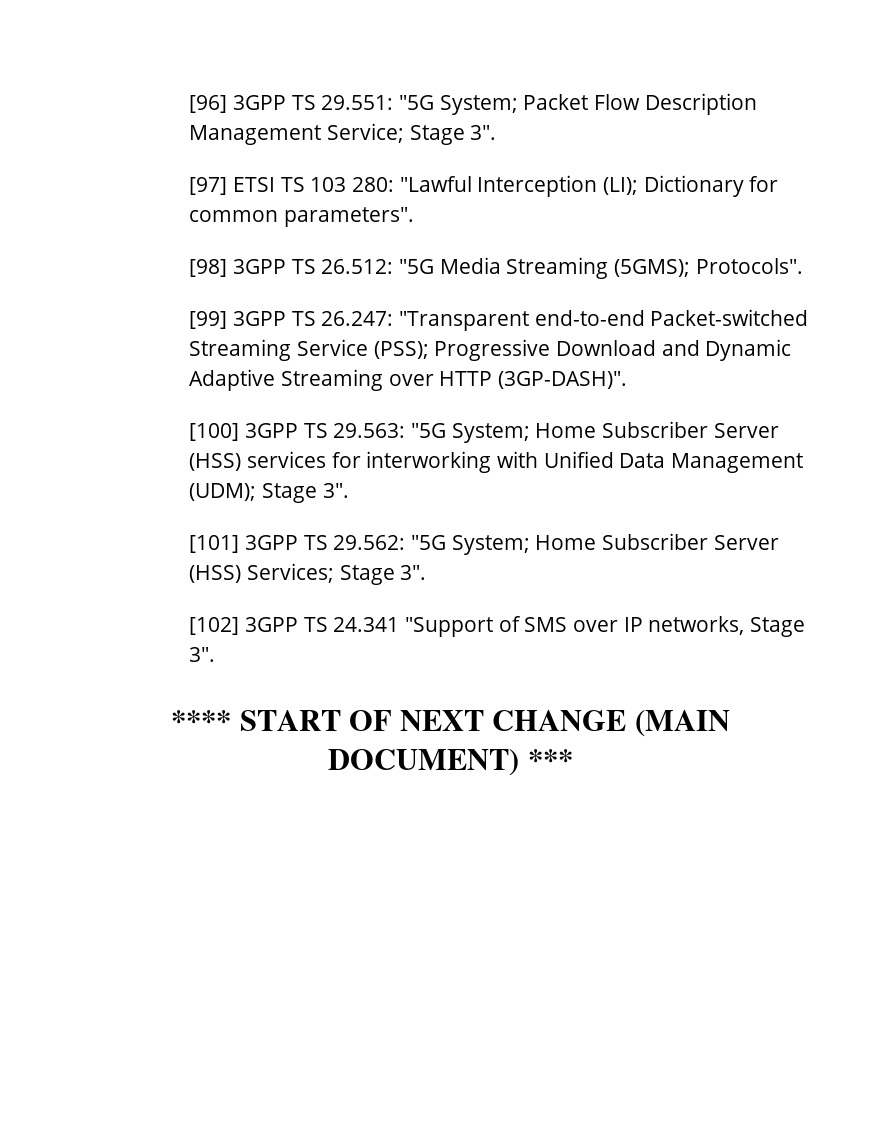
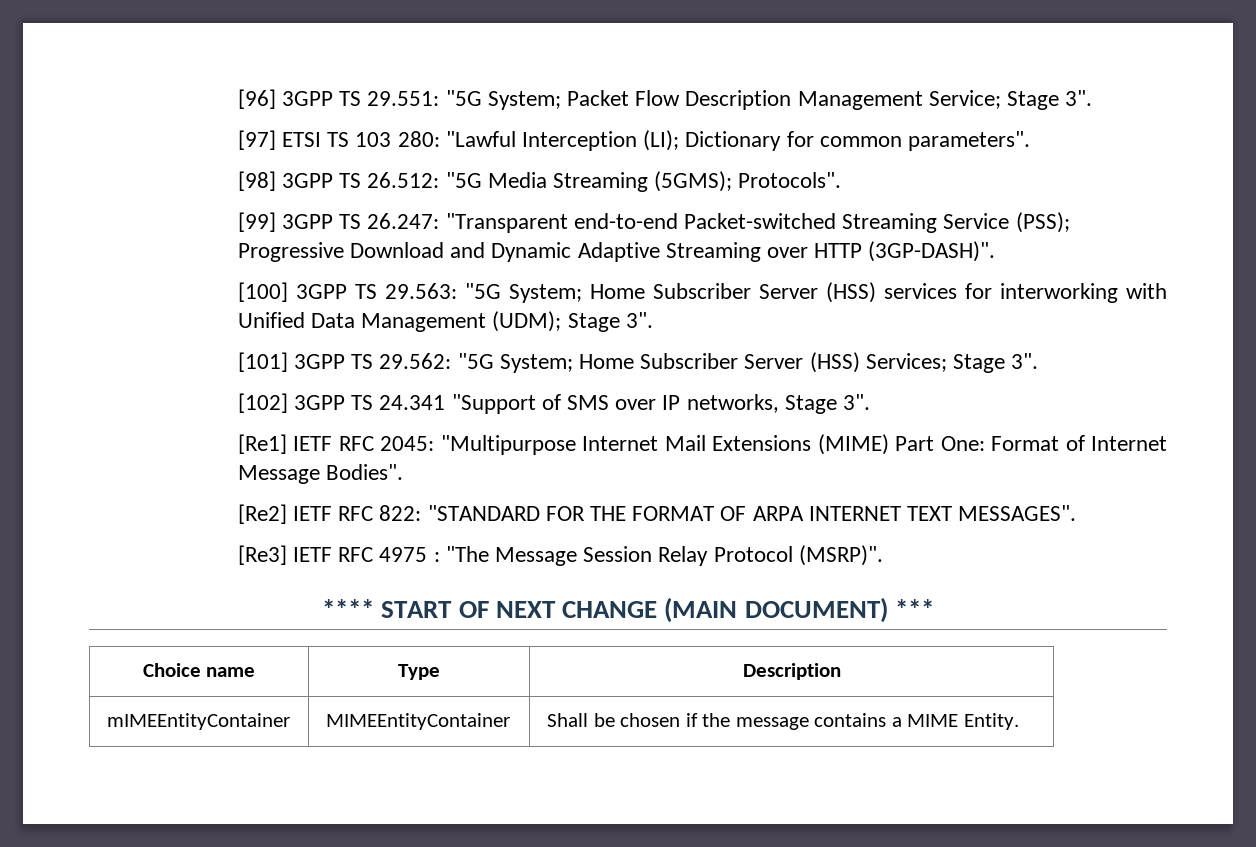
+ [Re1] IETF RFC 2045: "Multipurpose Internet Mail Extensions (MIME) Part One: Format of Internet Message Bodies".
+ [Re2] IETF RFC 822: "STANDARD FOR THE FORMAT OF ARPA INTERNET TEXT MESSAGES".
+ [Re3] IETF RFC 4975 : "The Message Session Relay Protocol (MSRP)".
+ Choice name | Type | Description
+ mIMEEntityContainer | MIMEEntityContainer | Shall be chosen if the message contains a MIME Entity.

